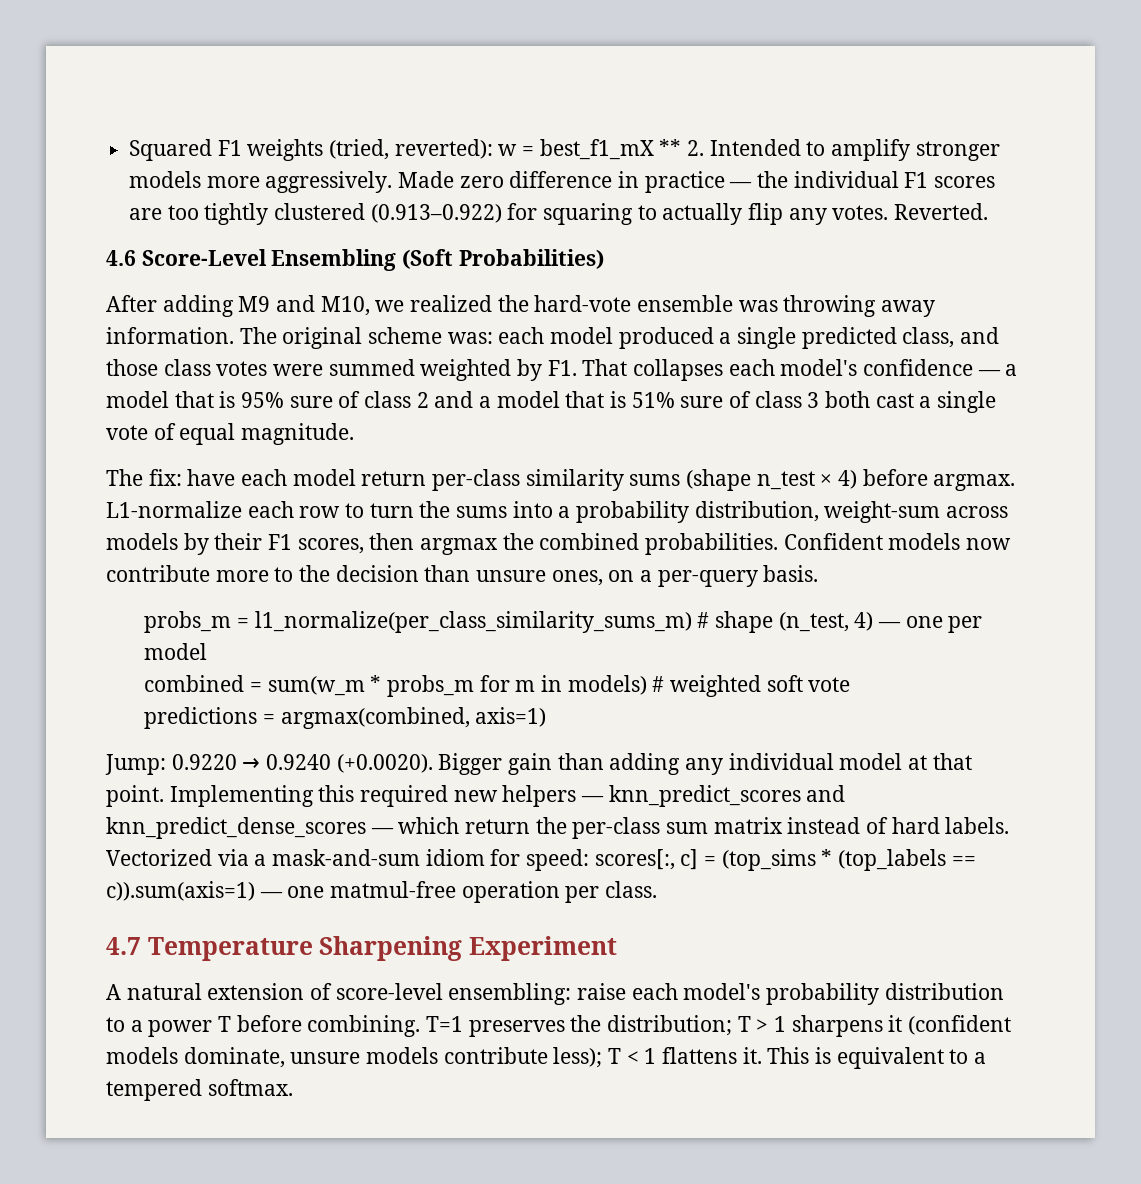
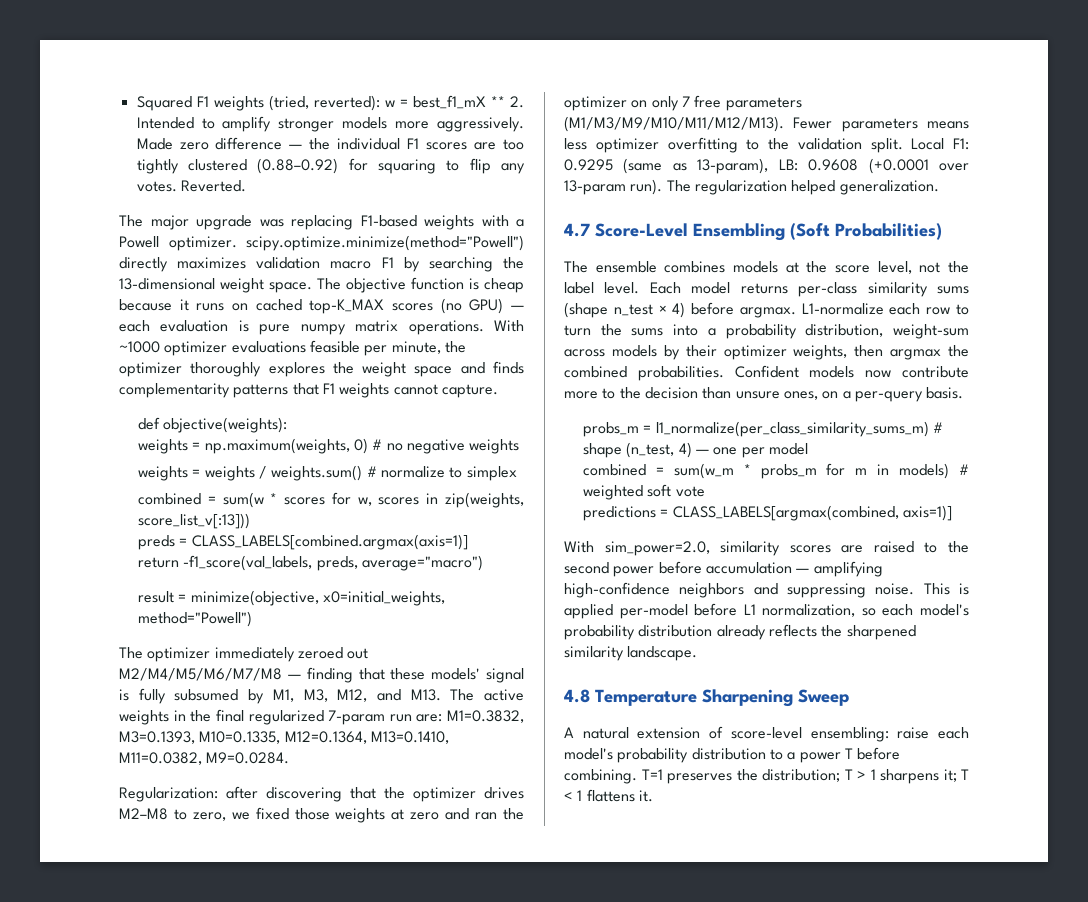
- Made zero difference in practice — the individual F1 scores are too tightly clustered (0.913–0.922) for squaring to actually flip any votes.
+ Made zero difference — the individual F1 scores are too tightly clustered (0.88–0.92) for squaring to flip any votes.
- 4.6 Score-Level Ensembling (Soft Probabilities)
- After adding M9 and M10, we realized the hard-vote ensemble was throwing away information. The original scheme was: each model produced a single predicted class, and those class votes were summed weighted by F1. That collapses each model's confidence — a model that is 95% sure of class 2 and a model that is 51% sure of class 3 both cast a single vote of equal magnitude.
- The fix: have each model return per-class similarity sums (shape n_test × 4) before argmax.
+ The major upgrade was replacing F1-based weights with a Powell optimizer. scipy.optimize.minimize(method="Powell") directly maximizes validation macro F1 by searching the 13-dimensional weight space. The objective function is cheap because it runs on cached top-K_MAX scores (no GPU) — each evaluation is pure numpy matrix operations. With ~1000 optimizer evaluations feasible per minute, the optimizer thoroughly explores the weight space and finds complementarity patterns that F1 weights cannot capture.
+ def objective(weights):
+ weights = np.maximum(weights, 0) # no negative weights
+ weights = weights / weights.sum() # normalize to simplex
+ combined = sum(w * scores for w, scores in zip(weights, score_list_v[:13]))
+ preds = CLASS_LABELS[combined.argmax(axis=1)]
+ return -f1_score(val_labels, preds, average="macro")
+ result = minimize(objective, x0=initial_weights, method="Powell")
+ The optimizer immediately zeroed out M2/M4/M5/M6/M7/M8 — finding that these models' signal is fully subsumed by M1, M3, M12, and M13. The active weights in the final regularized 7-param run are: M1=0.3832, M3=0.1393, M10=0.1335, M12=0.1364, M13=0.1410, M11=0.0382, M9=0.0284.
+ Regularization: after discovering that the optimizer drives M2–M8 to zero, we fixed those weights at zero and ran the optimizer on only 7 free parameters (M1/M3/M9/M10/M11/M12/M13). Fewer parameters means less optimizer overfitting to the validation split. Local F1: 0.9295 (same as 13-param), LB: 0.9608 (+0.0001 over 13-param run). The regularization helped generalization.
+ 4.7 Score-Level Ensembling (Soft Probabilities)
+ The ensemble combines models at the score level, not the label level. Each model returns per-class similarity sums (shape n_test × 4) before argmax.
- L1-normalize each row to turn the sums into a probability distribution, weight-sum across models by their F1 scores, then argmax the combined probabilities.
+ L1-normalize each row to turn the sums into a probability distribution, weight-sum across models by their optimizer weights, then argmax the combined probabilities.
- predictions = argmax(combined, axis=1)
- Jump: 0.9220 → 0.9240 (+0.0020). Bigger gain than adding any individual model at that point. Implementing this required new helpers — knn_predict_scores and knn_predict_dense_scores — which return the per-class sum matrix instead of hard labels. Vectorized via a mask-and-sum idiom for speed: scores[:, c] = (top_sims * (top_labels == c)).sum(axis=1) — one matmul-free operation per class.
- 4.7 Temperature Sharpening Experiment
+ predictions = CLASS_LABELS[argmax(combined, axis=1)]
+ With sim_power=2.0, similarity scores are raised to the second power before accumulation — amplifying high-confidence neighbors and suppressing noise. This is applied per-model before L1 normalization, so each model's probability distribution already reflects the sharpened similarity landscape.
+ 4.8 Temperature Sharpening Sweep
- T=1 preserves the distribution; T > 1 sharpens it (confident models dominate, unsure models contribute less); T < 1 flattens it. This is equivalent to a tempered softmax.
+ T=1 preserves the distribution; T > 1 sharpens it; T < 1 flattens it.

